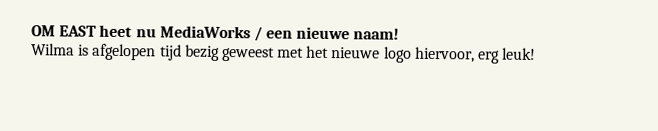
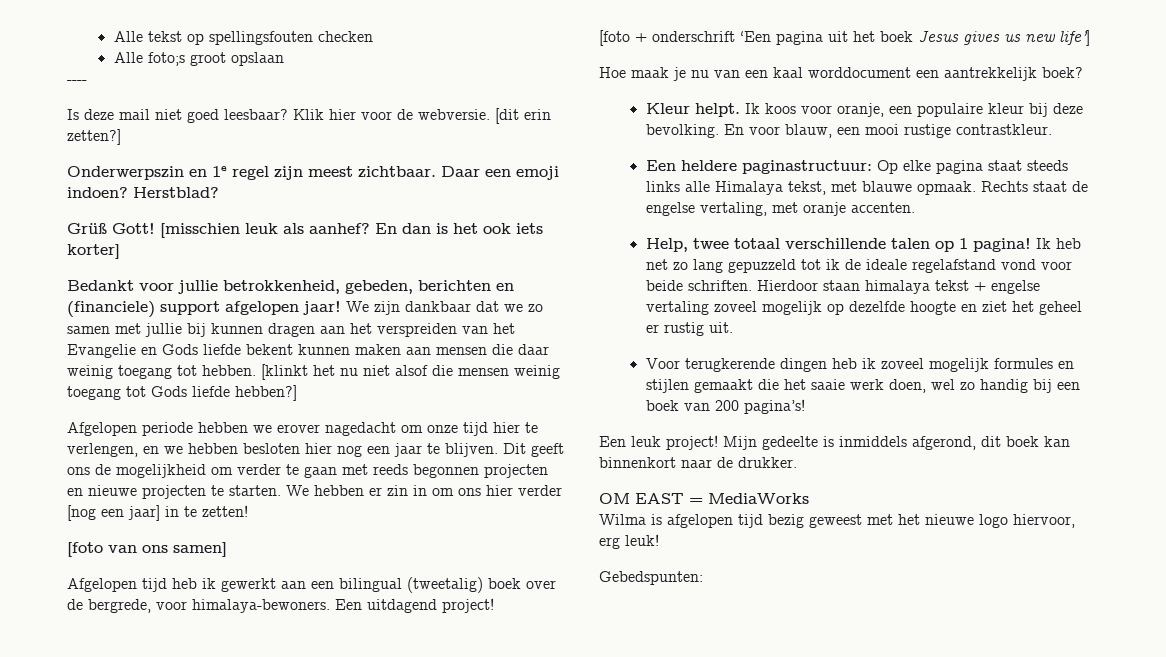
- OM EAST heet nu MediaWorks / een nieuwe naam!
+ Alle tekst op spellingsfouten checken
+ Alle foto;s groot opslaan
+ ----
+ Is deze mail niet goed leesbaar? Klik hier voor de webversie. [dit erin zetten?]
+ Onderwerpszin en 1e regel zijn meest zichtbaar. Daar een emoji indoen? Herstblad?
+ Grüß Gott! [misschien leuk als aanhef? En dan is het ook iets korter]
+ Bedankt voor jullie betrokkenheid, gebeden, berichten en (financiele) support afgelopen jaar! We zijn dankbaar dat we zo samen met jullie bij kunnen dragen aan het verspreiden van het Evangelie en Gods liefde bekent kunnen maken aan mensen die daar weinig toegang tot hebben. [klinkt het nu niet alsof die mensen weinig toegang tot Gods liefde hebben?]
+ Afgelopen periode hebben we erover nagedacht om onze tijd hier te verlengen, en we hebben besloten hier nog een jaar te blijven. Dit geeft ons de mogelijkheid om verder te gaan met reeds begonnen projecten en nieuwe projecten te starten. We hebben er zin in om ons hier verder [nog een jaar] in te zetten!
+ [foto van ons samen]
+ Afgelopen tijd heb ik gewerkt aan een bilingual (tweetalig) boek over de bergrede, voor himalaya-bewoners. Een uitdagend project!
+ [foto + onderschrift ‘Een pagina uit het boek Jesus gives us new life’]
+ Hoe maak je nu van een kaal worddocument een aantrekkelijk boek?
+ Kleur helpt. Ik koos voor oranje, een populaire kleur bij deze bevolking. En voor blauw, een mooi rustige contrastkleur.
+ Een heldere paginastructuur: Op elke pagina staat steeds links alle Himalaya tekst, met blauwe opmaak. Rechts staat de engelse vertaling, met oranje accenten.
+ Help, twee totaal verschillende talen op 1 pagina! Ik heb net zo lang gepuzzeld tot ik de ideale regelafstand vond voor beide schriften. Hierdoor staan himalaya tekst + engelse vertaling zoveel mogelijk op dezelfde hoogte en ziet het geheel er rustig uit.
+ Voor terugkerende dingen heb ik zoveel mogelijk formules en stijlen gemaakt die het saaie werk doen, wel zo handig bij een boek van 200 pagina’s!
+ Een leuk project! Mijn gedeelte is inmiddels afgerond, dit boek kan binnenkort naar de drukker.
+ OM EAST = MediaWorks
+ Gebedspunten:

